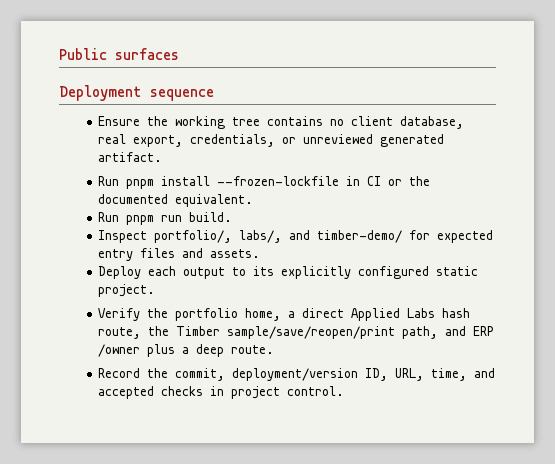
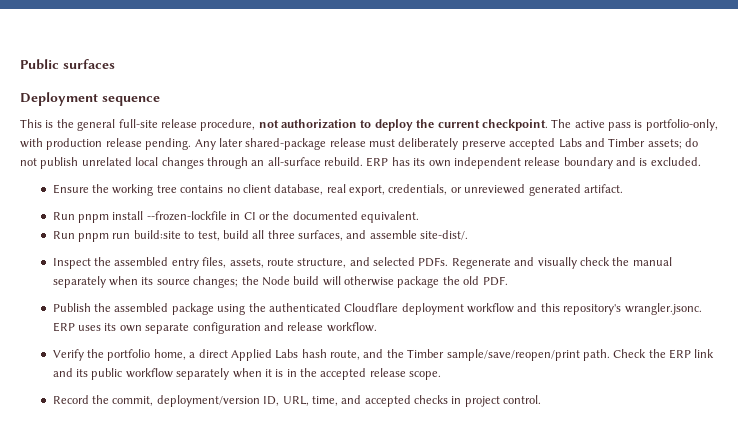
+ This is the general full-site release procedure, not authorization to deploy the current checkpoint. The active pass is portfolio-only, with production release pending. Any later shared-package release must deliberately preserve accepted Labs and Timber assets; do not publish unrelated local changes through an all-surface rebuild. ERP has its own independent release boundary and is excluded.
- Run pnpm run build.
- Inspect portfolio/, labs/, and timber-demo/ for expected entry files and assets.
- Deploy each output to its explicitly configured static project.
+ Run pnpm run build:site to test, build all three surfaces, and assemble site-dist/.
+ Inspect the assembled entry files, assets, route structure, and selected PDFs. Regenerate and visually check the manual separately when its source changes; the Node build will otherwise package the old PDF.
+ Publish the assembled package using the authenticated Cloudflare deployment workflow and this repository's wrangler.jsonc. ERP uses its own separate configuration and release workflow.
- Verify the portfolio home, a direct Applied Labs hash route, the Timber sample/save/reopen/print path, and ERP /owner plus a deep route.
+ Verify the portfolio home, a direct Applied Labs hash route, and the Timber sample/save/reopen/print path. Check the ERP link and its public workflow separately when it is in the accepted release scope.

